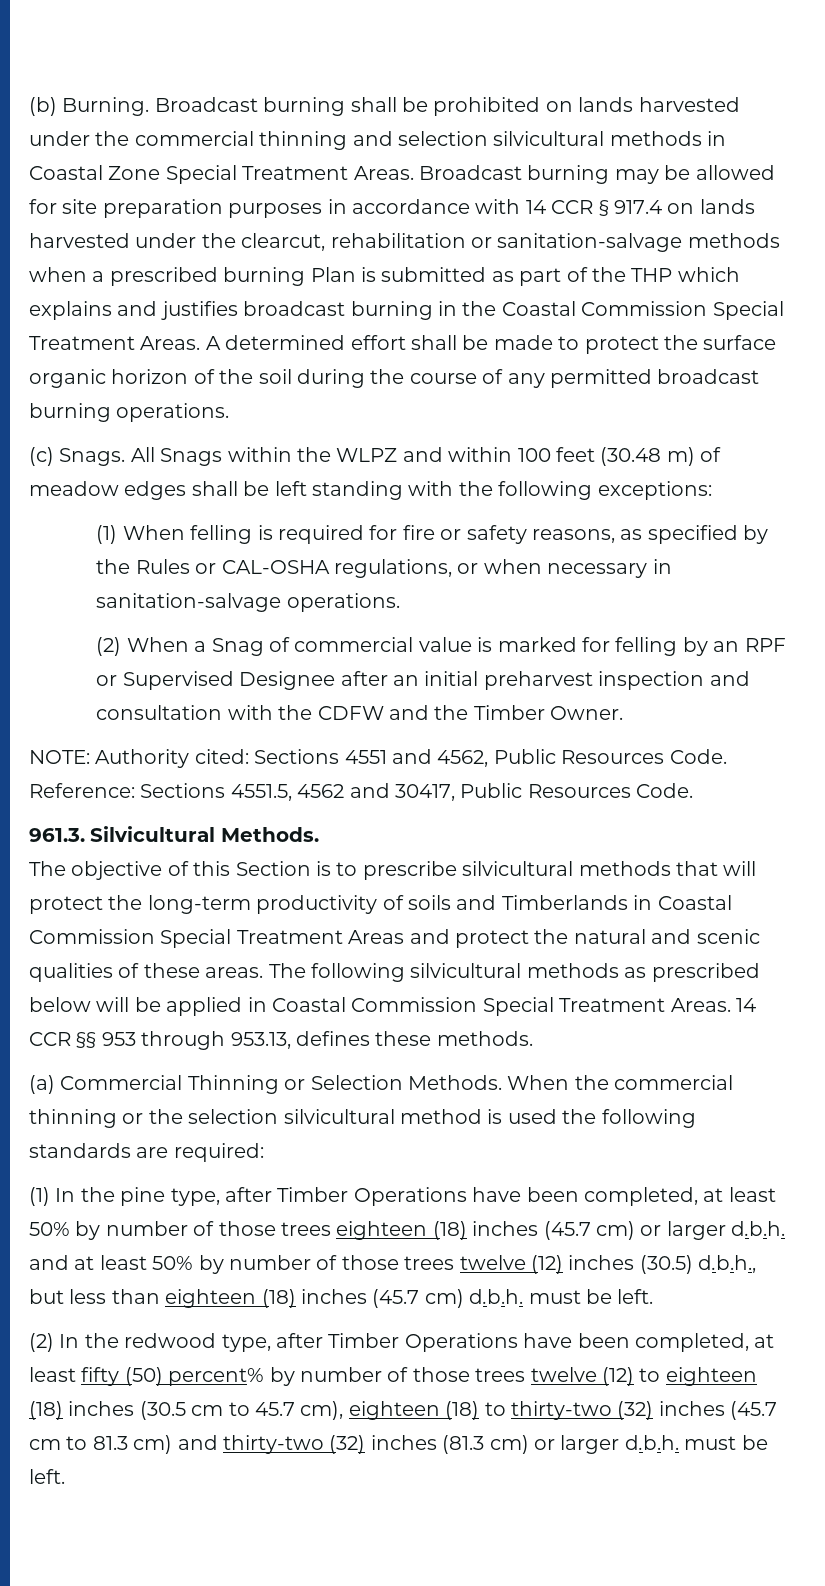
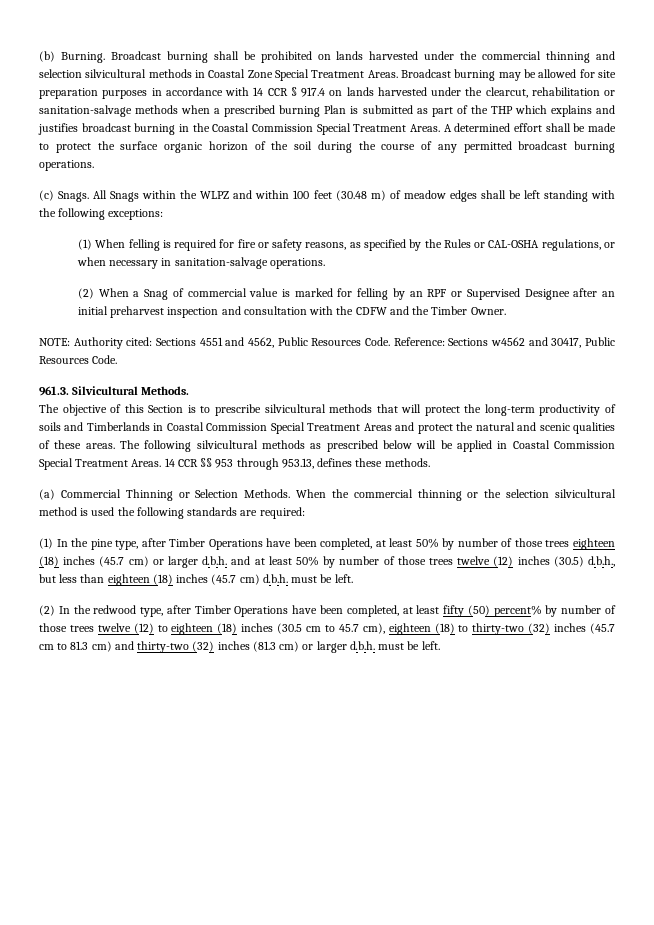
- Reference: Sections 4551.5, 4562 and 30417, Public Resources Code.
+ Reference: Sections w4562 and 30417, Public Resources Code.

